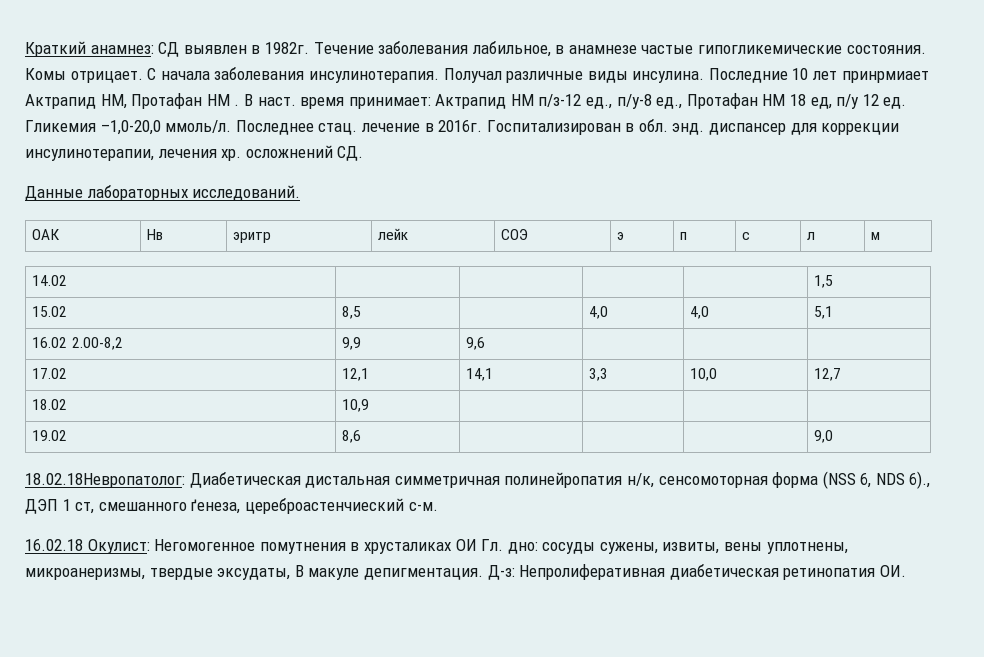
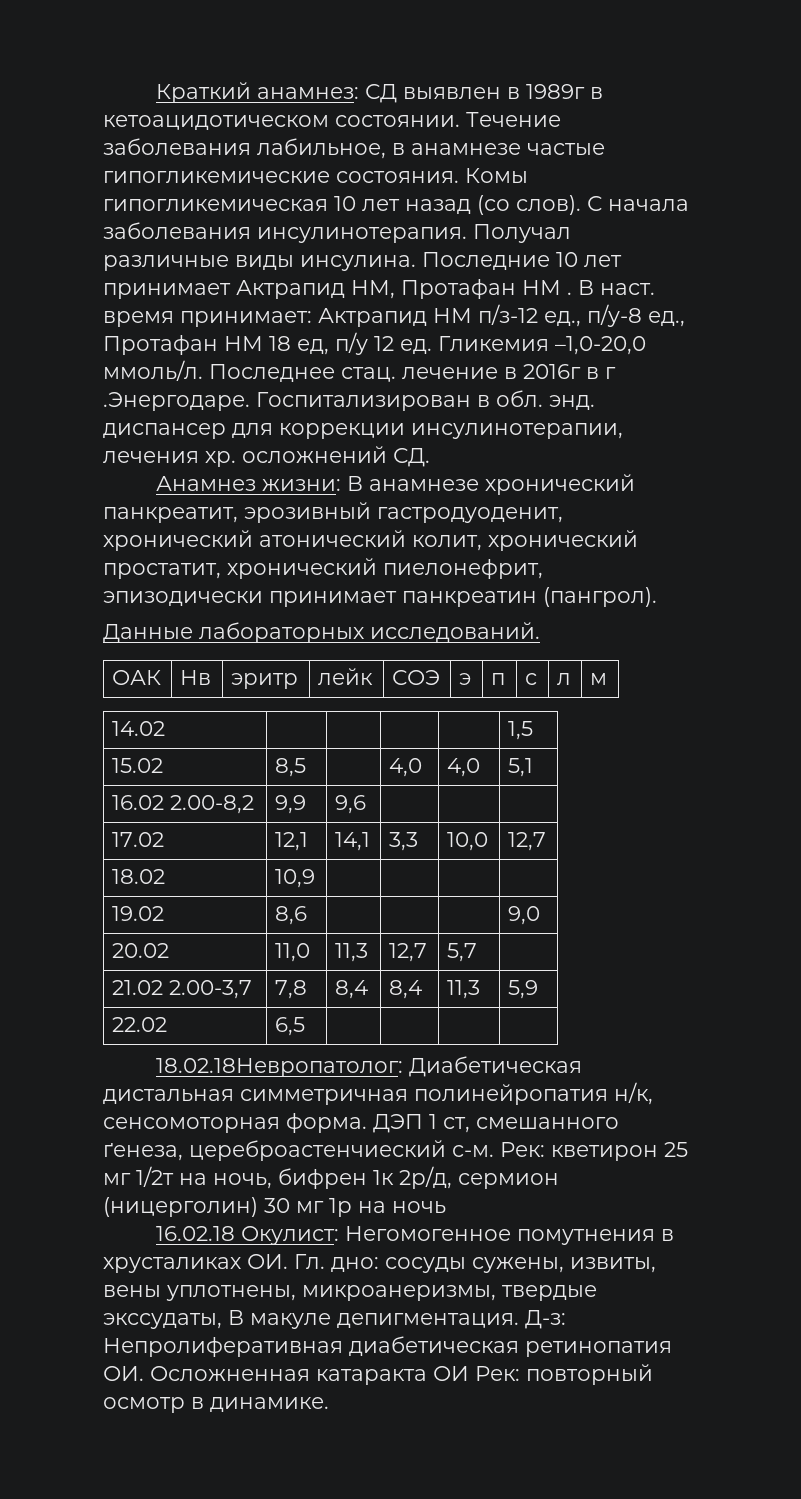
- Краткий анамнез: СД выявлен в 1982г.
+ Краткий анамнез: СД выявлен в 1989г в кетоацидотическом состоянии.
- Комы отрицает.
+ Комы гипогликемическая 10 лет назад (со слов).
- Последние 10 лет принрмиает Актрапид НМ, Протафан НМ .
+ Последние 10 лет принимает Актрапид НМ, Протафан НМ .
- Последнее стац. лечение в 2016г. Госпитализирован в обл. энд. диспансер для коррекции инсулинотерапии, лечения хр. осложнений СД.
+ Последнее стац. лечение в 2016г в г .Энергодаре. Госпитализирован в обл. энд. диспансер для коррекции инсулинотерапии, лечения хр. осложнений СД.
+ Анамнез жизни: В анамнезе хронический панкреатит, эрозивный гастродуоденит, хронический атонический колит, хронический простатит, хронический пиелонефрит, эпизодически принимает панкреатин (пангрол).
+ 20.02 | 11,0 | 11,3 | 12,7 | 5,7 |
+ 21.02 2.00-3,7 | 7,8 | 8,4 | 8,4 | 11,3 | 5,9
+ 22.02 | 6,5 | | | |
- 18.02.18Невропатолог: Диабетическая дистальная симметричная полинейропатия н/к, сенсомоторная форма (NSS 6, NDS 6)., ДЭП 1 ст, смешанного ґенеза, цереброастенчиеский с-м.
+ 18.02.18Невропатолог: Диабетическая дистальная симметричная полинейропатия н/к, сенсомоторная форма. ДЭП 1 ст, смешанного ґенеза, цереброастенчиеский с-м. Рек: кветирон 25 мг 1/2т на ночь, бифрен 1к 2р/д, сермион (ницерголин) 30 мг 1р на ночь
- 16.02.18 Окулист: Негомогенное помутнения в хрусталиках ОИ Гл. дно: сосуды сужены, извиты, вены уплотнены, микроанеризмы, твердые эксудаты, В макуле депигментация.
+ 16.02.18 Окулист: Негомогенное помутнения в хрусталиках ОИ. Гл. дно: сосуды сужены, извиты, вены уплотнены, микроанеризмы, твердые экссудаты, В макуле депигментация.
- Д-з: Непролиферативная диабетическая ретинопатия ОИ.
+ Д-з: Непролиферативная диабетическая ретинопатия ОИ. Осложненная катаракта ОИ Рек: повторный осмотр в динамике.

